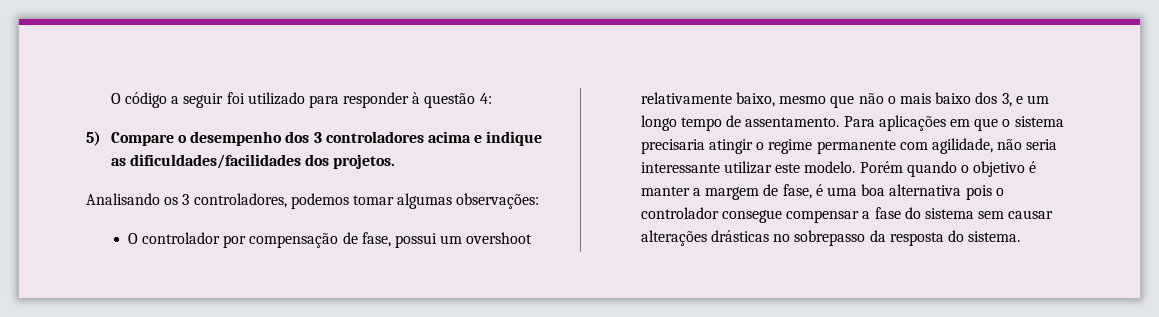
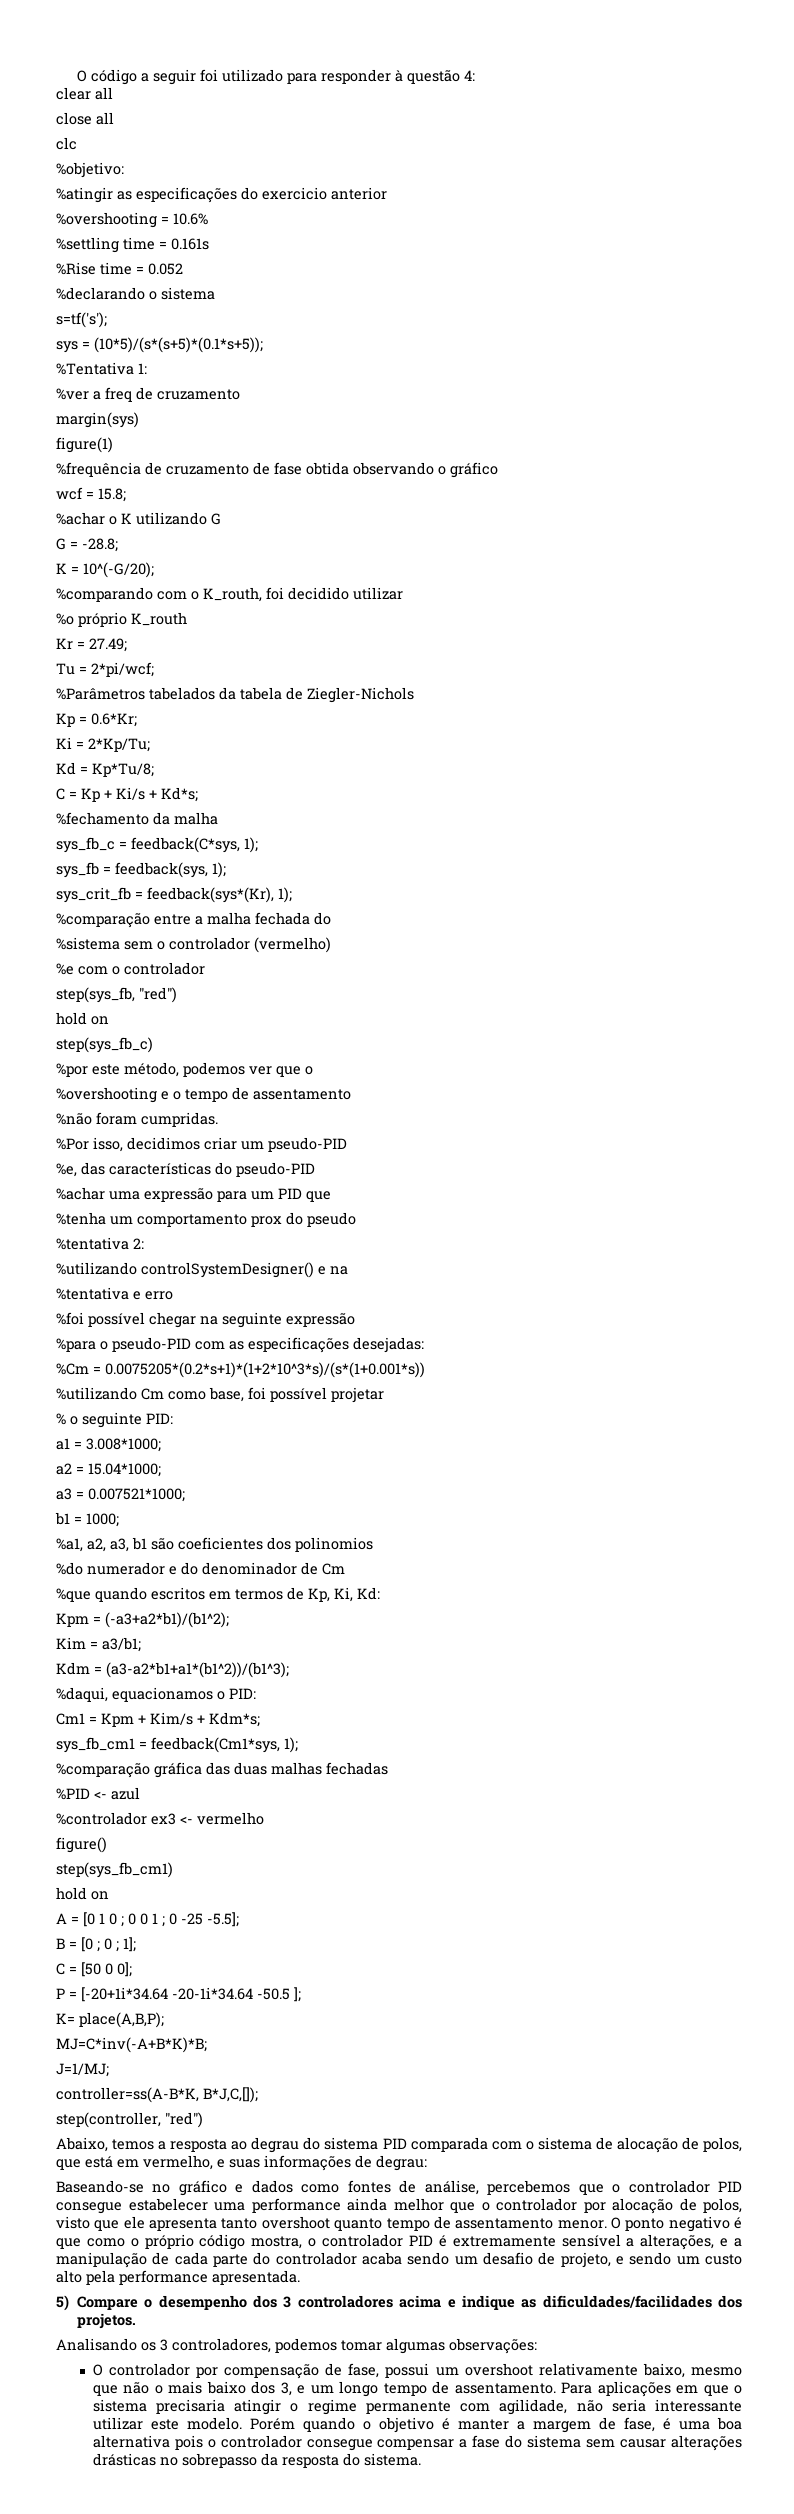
+ clear all
+ close all
+ clc
+ %objetivo:
+ %atingir as especificações do exercicio anterior
+ %overshooting = 10.6%
+ %settling time = 0.161s
+ %Rise time = 0.052
+ %declarando o sistema
+ s=tf('s');
+ sys = (10*5)/(s*(s+5)*(0.1*s+5));
+ %Tentativa 1:
+ %ver a freq de cruzamento
+ margin(sys)
+ figure(1)
+ %frequência de cruzamento de fase obtida observando o gráfico
+ wcf = 15.8;
+ %achar o K utilizando G
+ G = -28.8;
+ K = 10^(-G/20);
+ %comparando com o K_routh, foi decidido utilizar
+ %o próprio K_routh
+ Kr = 27.49;
+ Tu = 2*pi/wcf;
+ %Parâmetros tabelados da tabela de Ziegler-Nichols
+ Kp = 0.6*Kr;
+ Ki = 2*Kp/Tu;
+ Kd = Kp*Tu/8;
+ C = Kp + Ki/s + Kd*s;
+ %fechamento da malha
+ sys_fb_c = feedback(C*sys, 1);
+ sys_fb = feedback(sys, 1);
+ sys_crit_fb = feedback(sys*(Kr), 1);
+ %comparação entre a malha fechada do
+ %sistema sem o controlador (vermelho)
+ %e com o controlador
+ step(sys_fb, "red")
+ hold on
+ step(sys_fb_c)
+ %por este método, podemos ver que o
+ %overshooting e o tempo de assentamento
+ %não foram cumpridas.
+ %Por isso, decidimos criar um pseudo-PID
+ %e, das características do pseudo-PID
+ %achar uma expressão para um PID que
+ %tenha um comportamento prox do pseudo
+ %tentativa 2:
+ %utilizando controlSystemDesigner() e na
+ %tentativa e erro
+ %foi possível chegar na seguinte expressão
+ %para o pseudo-PID com as especificações desejadas:
+ %Cm = 0.0075205*(0.2*s+1)*(1+2*10^3*s)/(s*(1+0.001*s))
+ %utilizando Cm como base, foi possível projetar
+ % o seguinte PID:
+ a1 = 3.008*1000;
+ a2 = 15.04*1000;
+ a3 = 0.007521*1000;
+ b1 = 1000;
+ %a1, a2, a3, b1 são coeficientes dos polinomios
+ %do numerador e do denominador de Cm
+ %que quando escritos em termos de Kp, Ki, Kd:
+ Kpm = (-a3+a2*b1)/(b1^2);
+ Kim = a3/b1;
+ Kdm = (a3-a2*b1+a1*(b1^2))/(b1^3);
+ %daqui, equacionamos o PID:
+ Cm1 = Kpm + Kim/s + Kdm*s;
+ sys_fb_cm1 = feedback(Cm1*sys, 1);
+ %comparação gráfica das duas malhas fechadas
+ %PID <- azul
+ %controlador ex3 <- vermelho
+ figure()
+ step(sys_fb_cm1)
+ hold on
+ A = [0 1 0 ; 0 0 1 ; 0 -25 -5.5];
+ B = [0 ; 0 ; 1];
+ C = [50 0 0];
+ P = [-20+1i*34.64 -20-1i*34.64 -50.5 ];
+ K= place(A,B,P);
+ MJ=C*inv(-A+B*K)*B;
+ J=1/MJ;
+ controller=ss(A-B*K, B*J,C,[]);
+ step(controller, "red")
+ Abaixo, temos a resposta ao degrau do sistema PID comparada com o sistema de alocação de polos, que está em vermelho, e suas informações de degrau:
+ Baseando-se no gráfico e dados como fontes de análise, percebemos que o controlador PID consegue estabelecer uma performance ainda melhor que o controlador por alocação de polos, visto que ele apresenta tanto overshoot quanto tempo de assentamento menor. O ponto negativo é que como o próprio código mostra, o controlador PID é extremamente sensível a alterações, e a manipulação de cada parte do controlador acaba sendo um desafio de projeto, e sendo um custo alto pela performance apresentada.

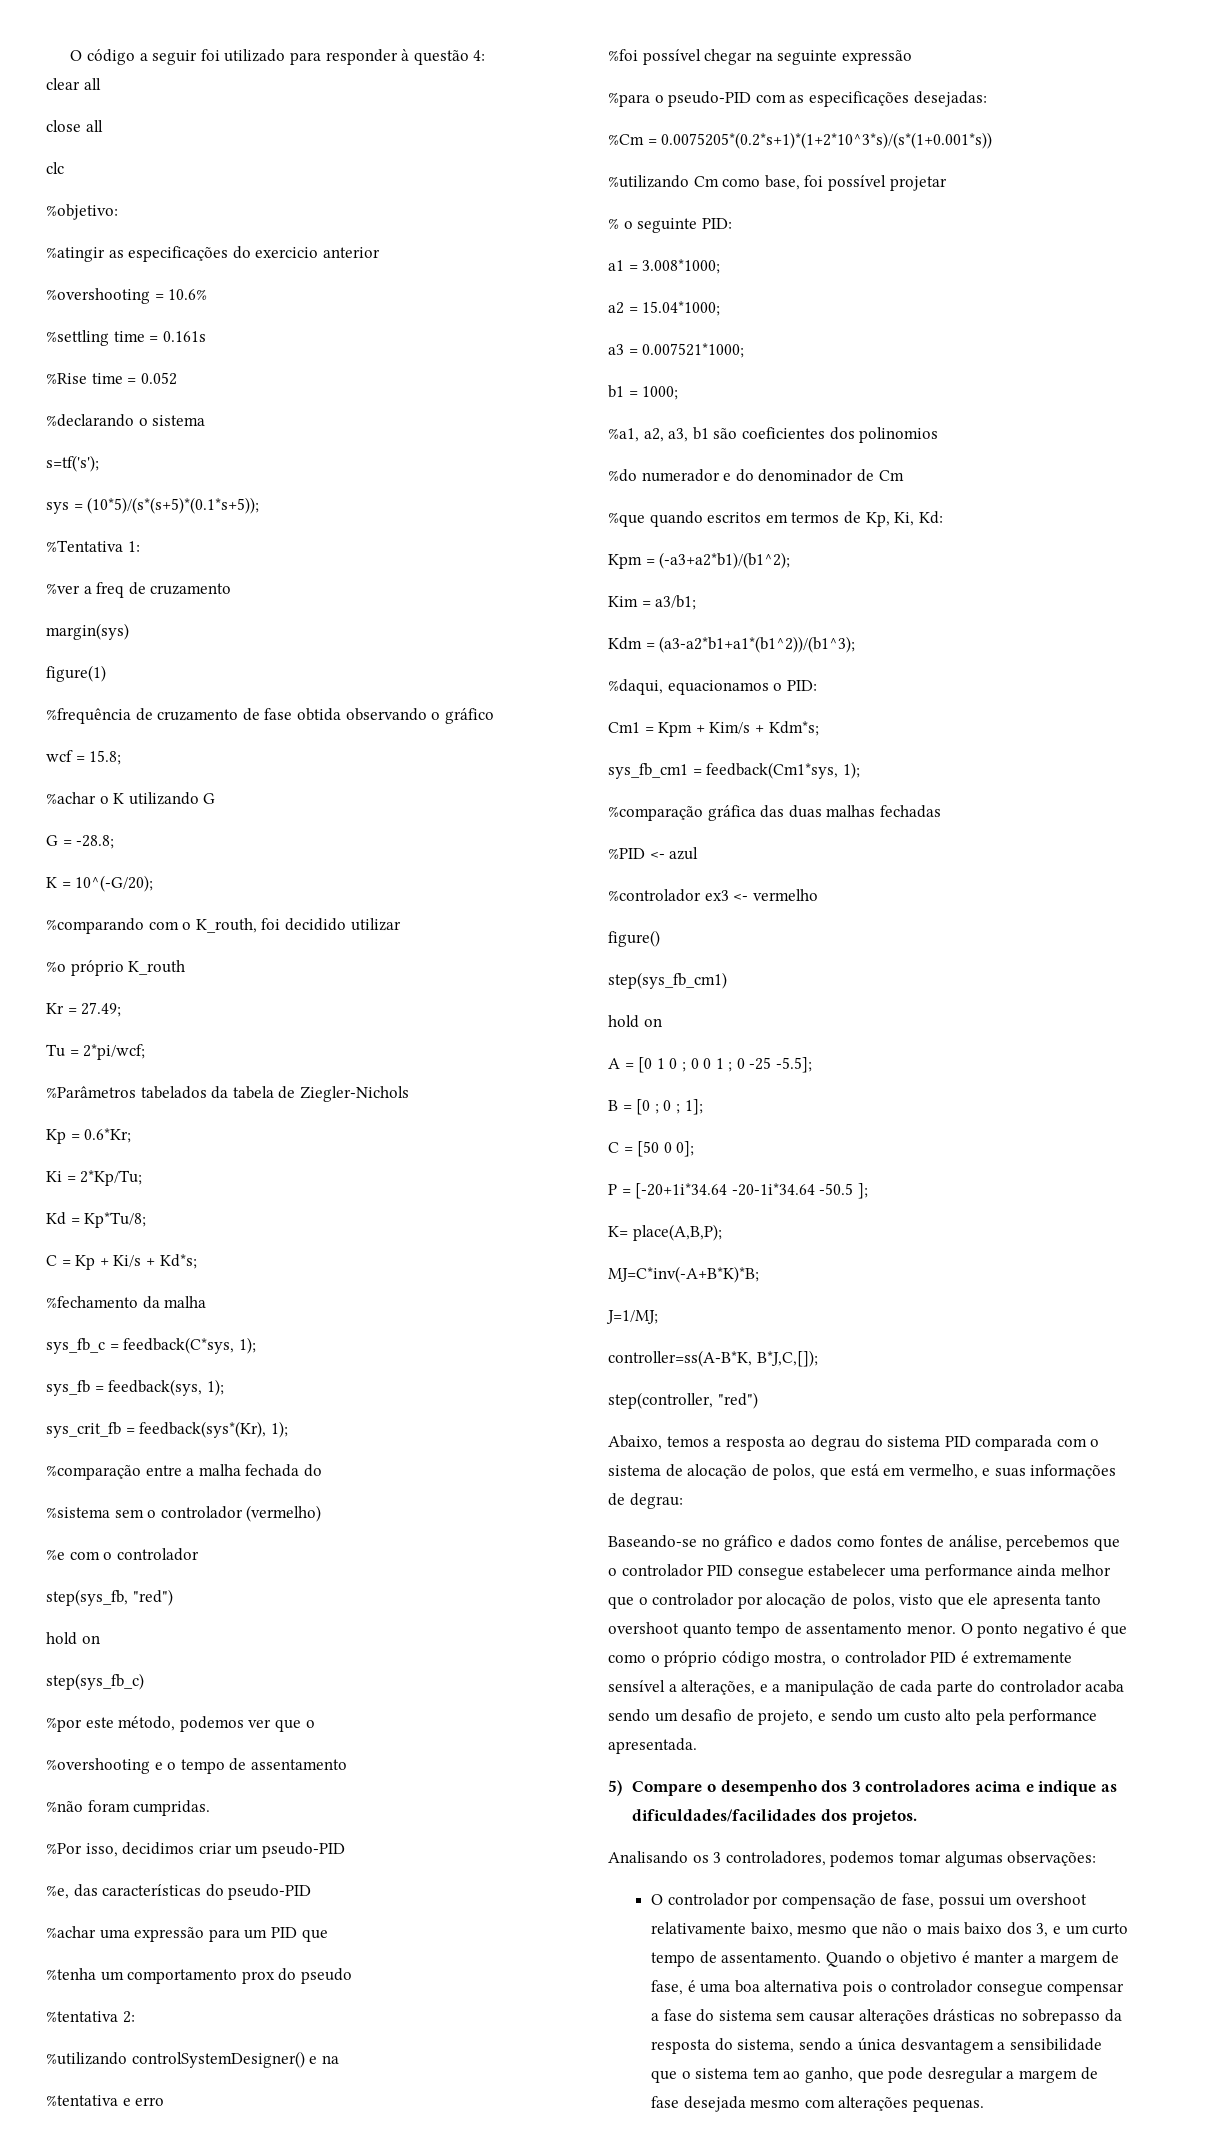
- O controlador por compensação de fase, possui um overshoot relativamente baixo, mesmo que não o mais baixo dos 3, e um longo tempo de assentamento.
+ O controlador por compensação de fase, possui um overshoot relativamente baixo, mesmo que não o mais baixo dos 3, e um curto tempo de assentamento.
- Para aplicações em que o sistema precisaria atingir o regime permanente com agilidade, não seria interessante utilizar este modelo. Porém quando o objetivo é manter a margem de fase, é uma boa alternativa pois o controlador consegue compensar a fase do sistema sem causar alterações drásticas no sobrepasso da resposta do sistema.
+ Quando o objetivo é manter a margem de fase, é uma boa alternativa pois o controlador consegue compensar a fase do sistema sem causar alterações drásticas no sobrepasso da resposta do sistema, sendo a única desvantagem a sensibilidade que o sistema tem ao ganho, que pode desregular a margem de fase desejada mesmo com alterações pequenas.

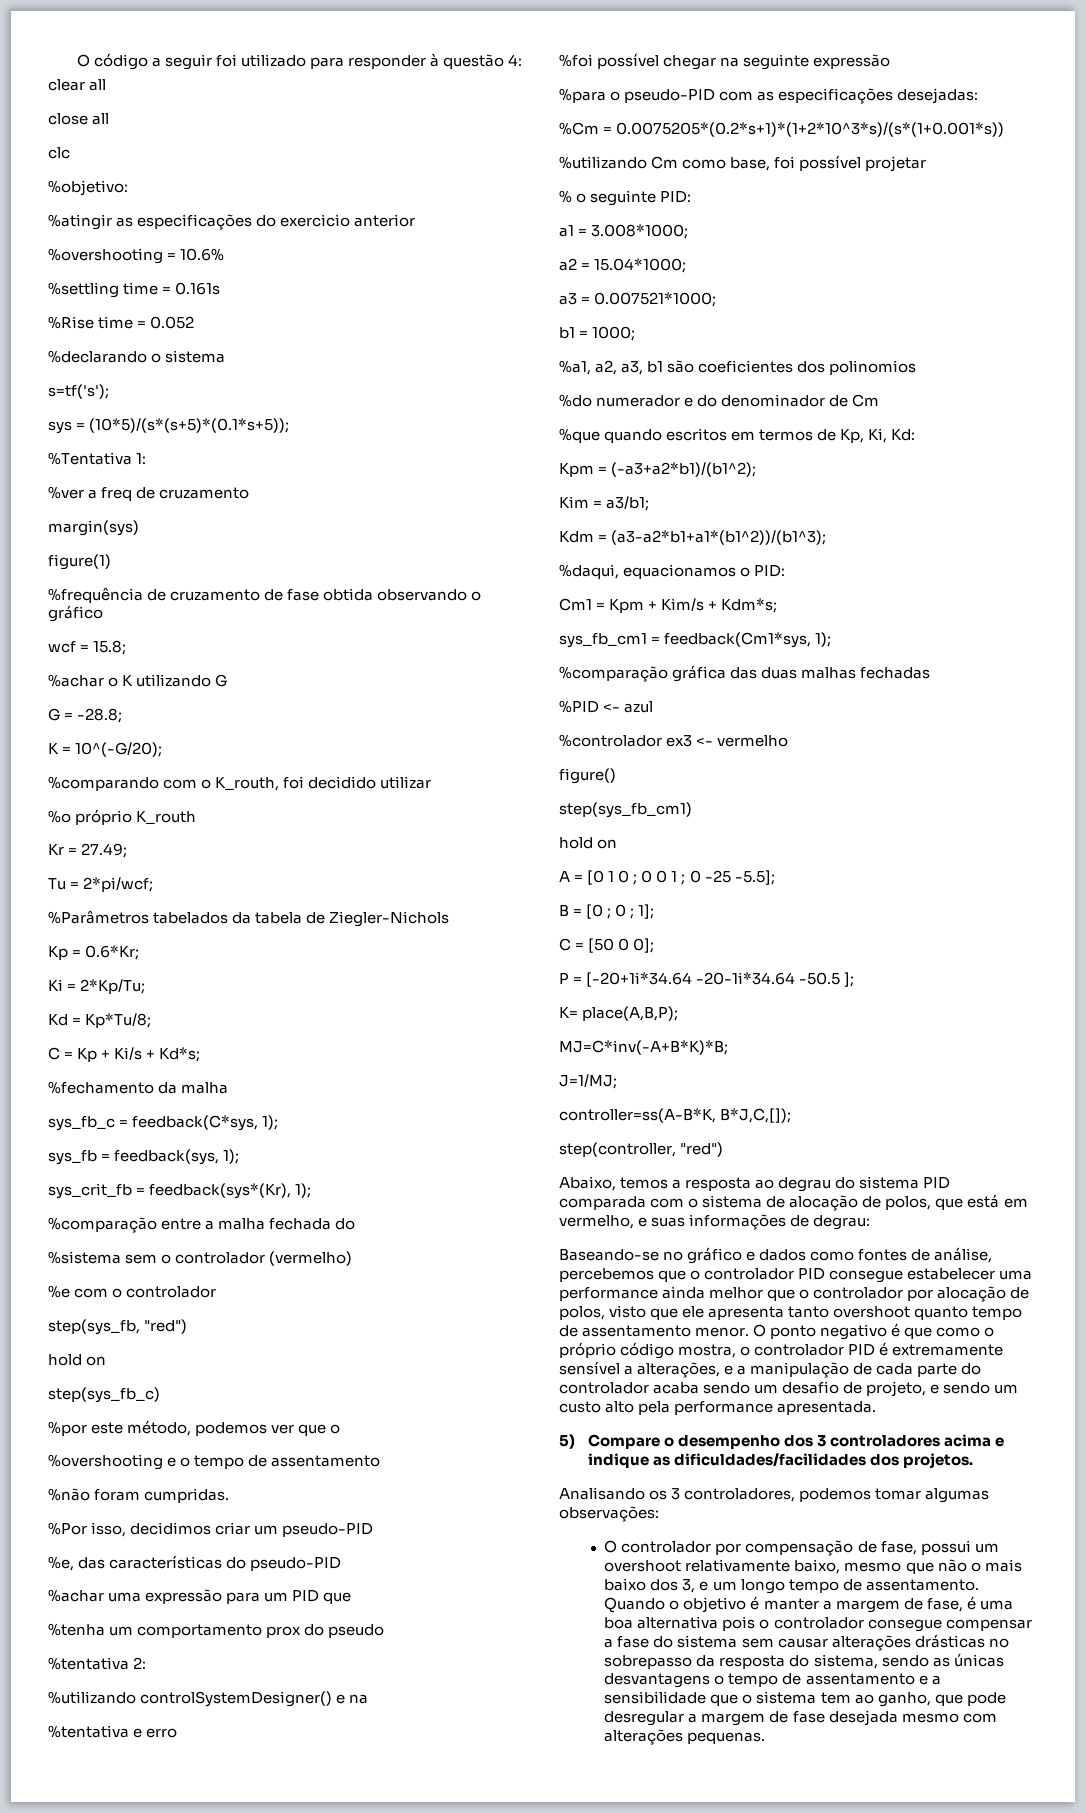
- O controlador por compensação de fase, possui um overshoot relativamente baixo, mesmo que não o mais baixo dos 3, e um curto tempo de assentamento.
+ O controlador por compensação de fase, possui um overshoot relativamente baixo, mesmo que não o mais baixo dos 3, e um longo tempo de assentamento.
- Quando o objetivo é manter a margem de fase, é uma boa alternativa pois o controlador consegue compensar a fase do sistema sem causar alterações drásticas no sobrepasso da resposta do sistema, sendo a única desvantagem a sensibilidade que o sistema tem ao ganho, que pode desregular a margem de fase desejada mesmo com alterações pequenas.
+ Quando o objetivo é manter a margem de fase, é uma boa alternativa pois o controlador consegue compensar a fase do sistema sem causar alterações drásticas no sobrepasso da resposta do sistema, sendo as únicas desvantagens o tempo de assentamento e a sensibilidade que o sistema tem ao ganho, que pode desregular a margem de fase desejada mesmo com alterações pequenas.

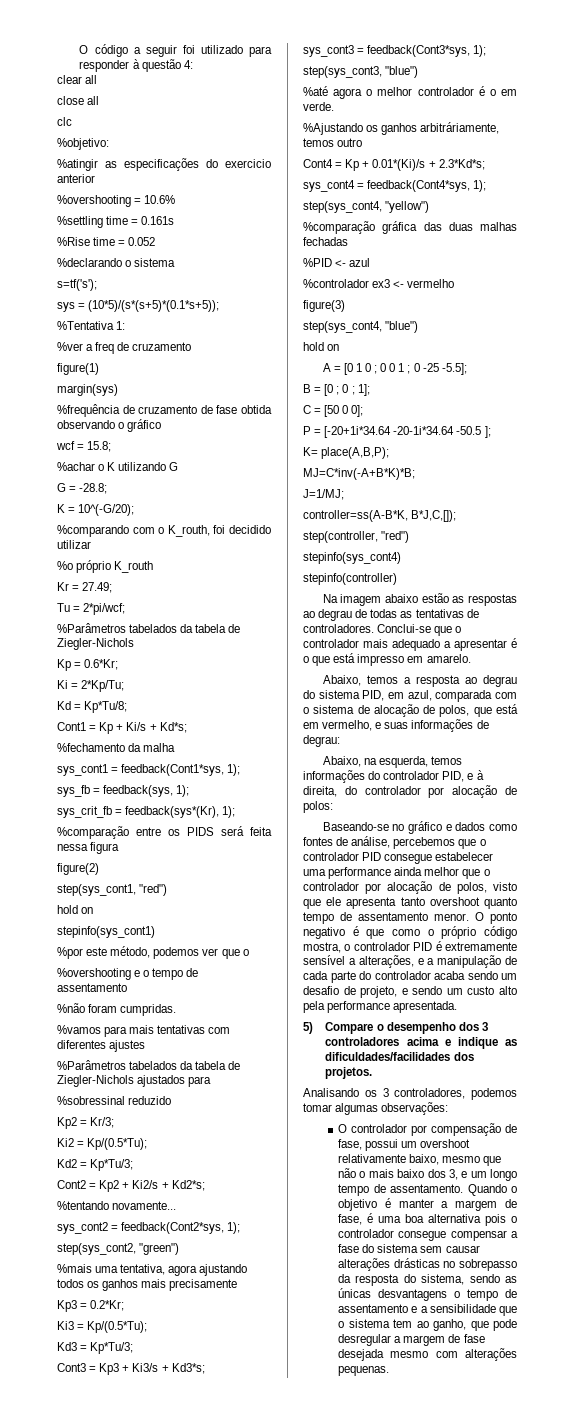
+ figure(1)
- figure(1)
- C = Kp + Ki/s + Kd*s;
+ Cont1 = Kp + Ki/s + Kd*s;
- sys_fb_c = feedback(C*sys, 1);
+ sys_cont1 = feedback(Cont1*sys, 1);
- %comparação entre a malha fechada do
- %sistema sem o controlador (vermelho)
- %e com o controlador
- step(sys_fb, "red")
+ %comparação entre os PIDS será feita nessa figura
+ figure(2)
+ step(sys_cont1, "red")
- step(sys_fb_c)
+ stepinfo(sys_cont1)
- %Por isso, decidimos criar um pseudo-PID
- %e, das características do pseudo-PID
- %achar uma expressão para um PID que
- %tenha um comportamento prox do pseudo
- %tentativa 2:
- %utilizando controlSystemDesigner() e na
- %tentativa e erro
- %foi possível chegar na seguinte expressão
- %para o pseudo-PID com as especificações desejadas:
- %Cm = 0.0075205*(0.2*s+1)*(1+2*10^3*s)/(s*(1+0.001*s))
- %utilizando Cm como base, foi possível projetar
- % o seguinte PID:
- a1 = 3.008*1000;
- a2 = 15.04*1000;
- a3 = 0.007521*1000;
- b1 = 1000;
- %a1, a2, a3, b1 são coeficientes dos polinomios
- %do numerador e do denominador de Cm
- %que quando escritos em termos de Kp, Ki, Kd:
- Kpm = (-a3+a2*b1)/(b1^2);
- Kim = a3/b1;
- Kdm = (a3-a2*b1+a1*(b1^2))/(b1^3);
- %daqui, equacionamos o PID:
- Cm1 = Kpm + Kim/s + Kdm*s;
- sys_fb_cm1 = feedback(Cm1*sys, 1);
+ %vamos para mais tentativas com diferentes ajustes
+ %Parâmetros tabelados da tabela de Ziegler-Nichols ajustados para
+ %sobressinal reduzido
+ Kp2 = Kr/3;
+ Ki2 = Kp/(0.5*Tu);
+ Kd2 = Kp*Tu/3;
+ Cont2 = Kp2 + Ki2/s + Kd2*s;
+ %tentando novamente...
+ sys_cont2 = feedback(Cont2*sys, 1);
+ step(sys_cont2, "green")
+ %mais uma tentativa, agora ajustando todos os ganhos mais precisamente
+ Kp3 = 0.2*Kr;
+ Ki3 = Kp/(0.5*Tu);
+ Kd3 = Kp*Tu/3;
+ Cont3 = Kp3 + Ki3/s + Kd3*s;
+ sys_cont3 = feedback(Cont3*sys, 1);
+ step(sys_cont3, "blue")
+ %até agora o melhor controlador é o em verde.
+ %Ajustando os ganhos arbitráriamente, temos outro
+ Cont4 = Kp + 0.01*(Ki)/s + 2.3*Kd*s;
+ sys_cont4 = feedback(Cont4*sys, 1);
+ step(sys_cont4, "yellow")
- figure()
- step(sys_fb_cm1)
+ figure(3)
+ step(sys_cont4, "blue")
+ stepinfo(sys_cont4)
+ stepinfo(controller)
+ Na imagem abaixo estão as respostas ao degrau de todas as tentativas de controladores. Conclui-se que o controlador mais adequado a apresentar é o que está impresso em amarelo.
- Abaixo, temos a resposta ao degrau do sistema PID comparada com o sistema de alocação de polos, que está em vermelho, e suas informações de degrau:
+ Abaixo, temos a resposta ao degrau do sistema PID, em azul, comparada com o sistema de alocação de polos, que está em vermelho, e suas informações de degrau:
+ Abaixo, na esquerda, temos informações do controlador PID, e à direita, do controlador por alocação de polos:

